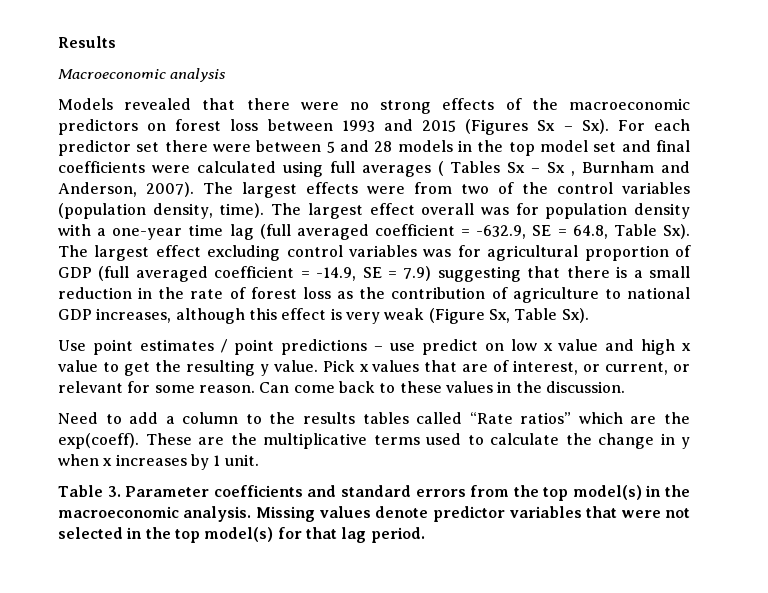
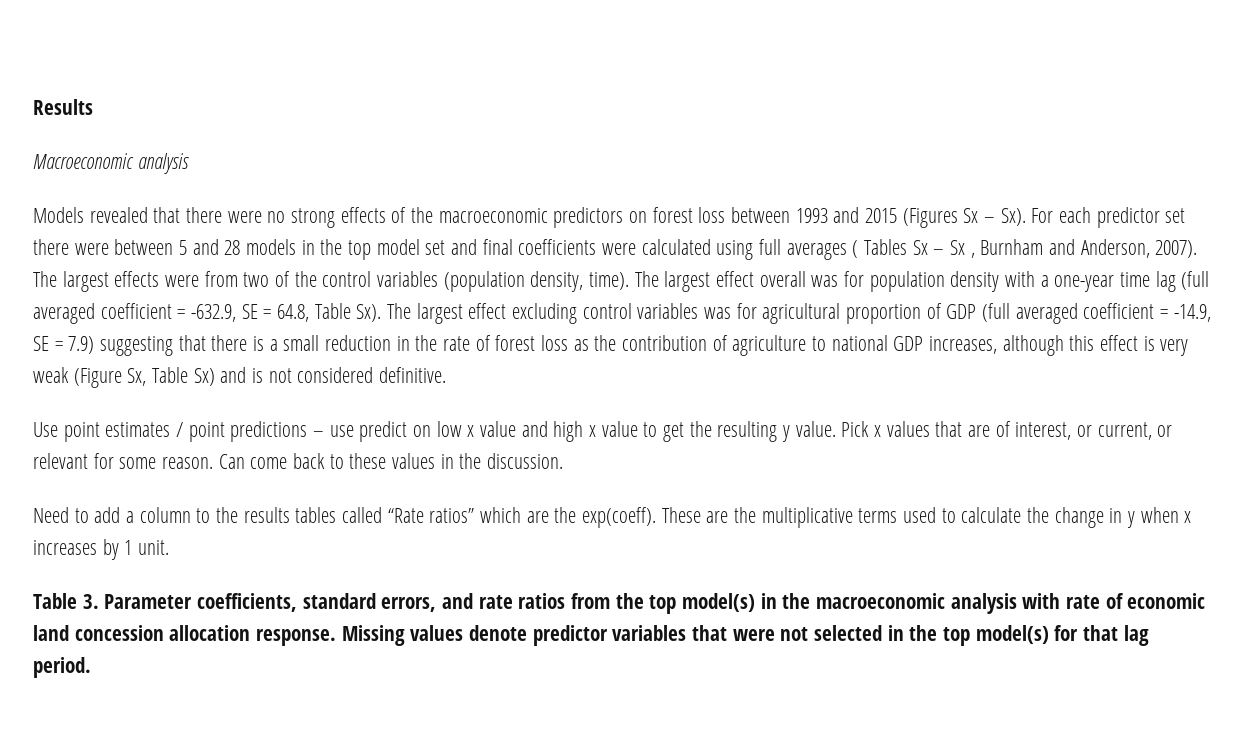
- The largest effect overall was for population density with a one-year time lag (full averaged coefficient = -632.9, SE = 64.8, Table Sx). The largest effect excluding control variables was for agricultural proportion of GDP (full averaged coefficient = -14.9, SE = 7.9) suggesting that there is a small reduction in the rate of forest loss as the contribution of agriculture to national GDP increases, although this effect is very weak (Figure Sx, Table Sx).
+ The largest effect overall was for population density with a one-year time lag (full averaged coefficient = -632.9, SE = 64.8, Table Sx). The largest effect excluding control variables was for agricultural proportion of GDP (full averaged coefficient = -14.9, SE = 7.9) suggesting that there is a small reduction in the rate of forest loss as the contribution of agriculture to national GDP increases, although this effect is very weak (Figure Sx, Table Sx) and is not considered definitive.
- Table 3. Parameter coefficients and standard errors from the top model(s) in the macroeconomic analysis.
+ Table 3. Parameter coefficients, standard errors, and rate ratios from the top model(s) in the macroeconomic analysis with rate of economic land concession allocation response.

